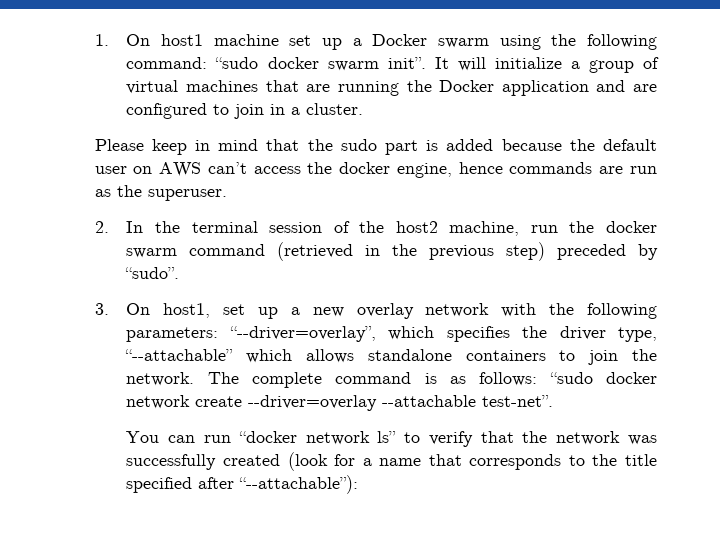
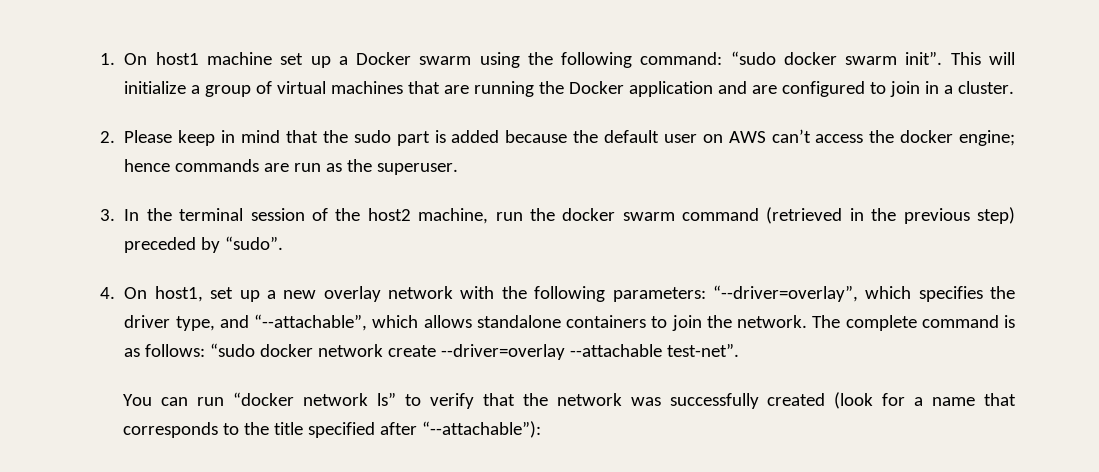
- It will initialize a group of virtual machines that are running the Docker application and are configured to join in a cluster.
+ This will initialize a group of virtual machines that are running the Docker application and are configured to join in a cluster.
- Please keep in mind that the sudo part is added because the default user on AWS can’t access the docker engine, hence commands are run as the superuser.
+ 2. Please keep in mind that the sudo part is added because the default user on AWS can’t access the docker engine; hence commands are run as the superuser.
- 2. In the terminal session of the host2 machine, run the docker swarm command (retrieved in the previous step) preceded by “sudo”.
+ 3. In the terminal session of the host2 machine, run the docker swarm command (retrieved in the previous step) preceded by “sudo”.
- 3. On host1, set up a new overlay network with the following parameters: “--driver=overlay”, which specifies the driver type, “--attachable” which allows standalone containers to join the network.
+ 4. On host1, set up a new overlay network with the following parameters: “--driver=overlay”, which specifies the driver type, and “--attachable”, which allows standalone containers to join the network.

